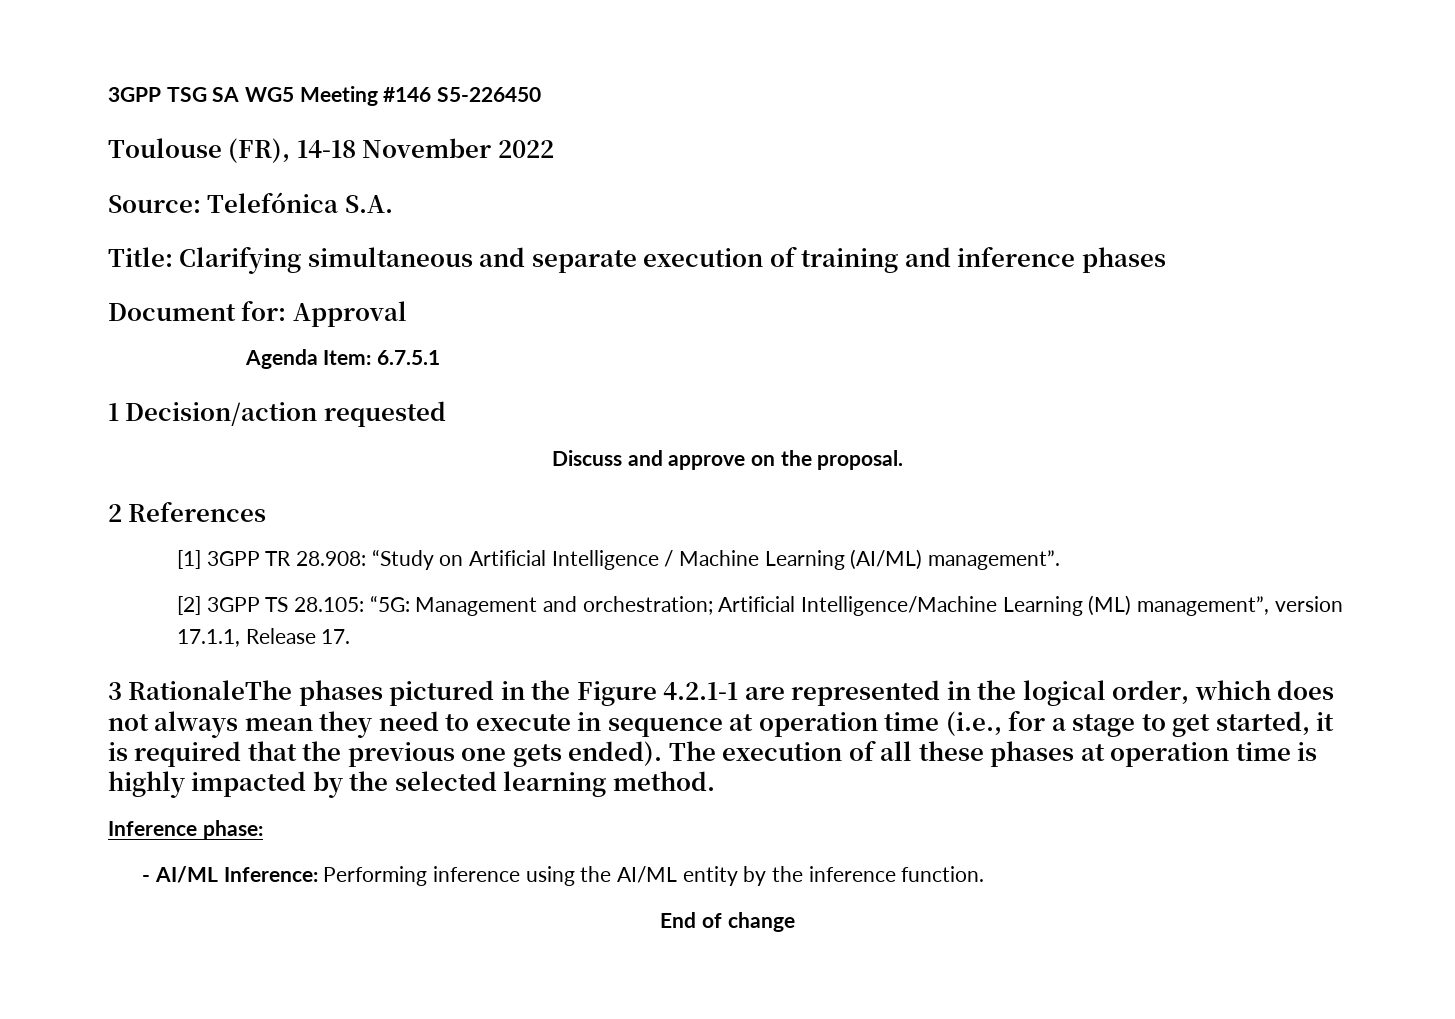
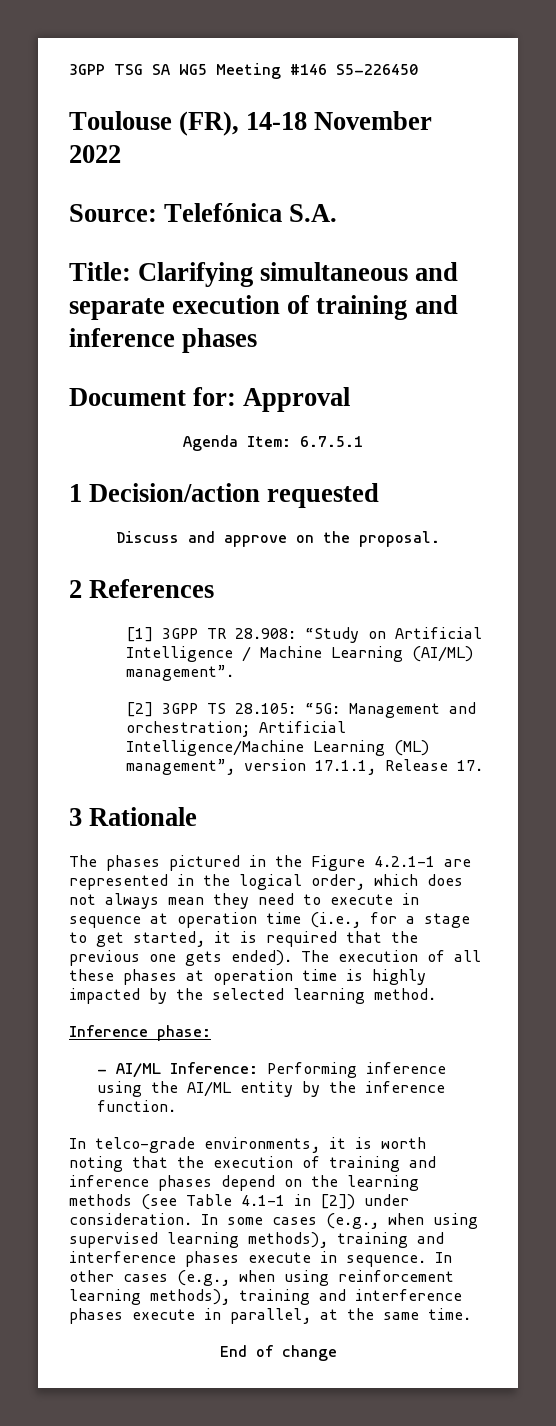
- 3 RationaleThe phases pictured in the Figure 4.2.1-1 are represented in the logical order, which does not always mean they need to execute in sequence at operation time (i.e., for a stage to get started, it is required that the previous one gets ended).
+ 3 Rationale
+ The phases pictured in the Figure 4.2.1-1 are represented in the logical order, which does not always mean they need to execute in sequence at operation time (i.e., for a stage to get started, it is required that the previous one gets ended).
+ In telco-grade environments, it is worth noting that the execution of training and inference phases depend on the learning methods (see Table 4.1-1 in [2]) under consideration. In some cases (e.g., when using supervised learning methods), training and interference phases execute in sequence. In other cases (e.g., when using reinforcement learning methods), training and interference phases execute in parallel, at the same time.

